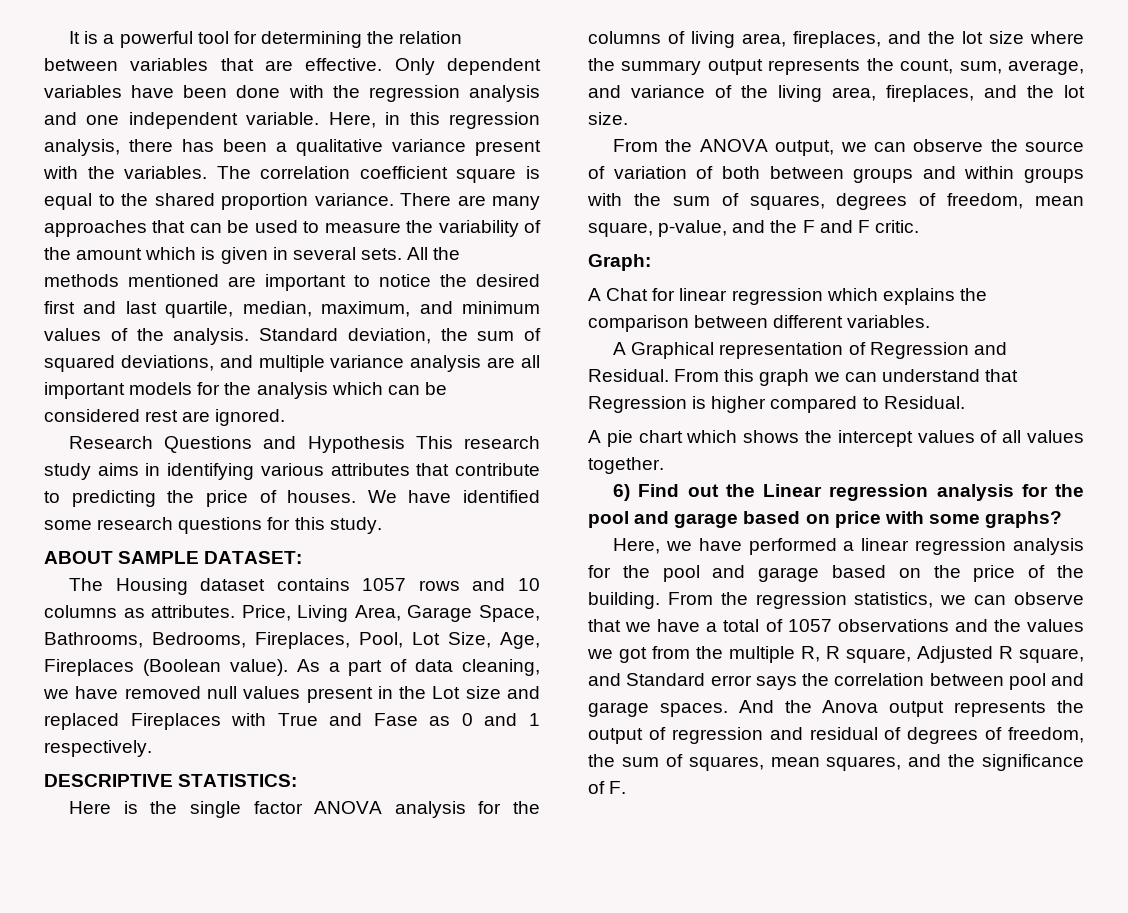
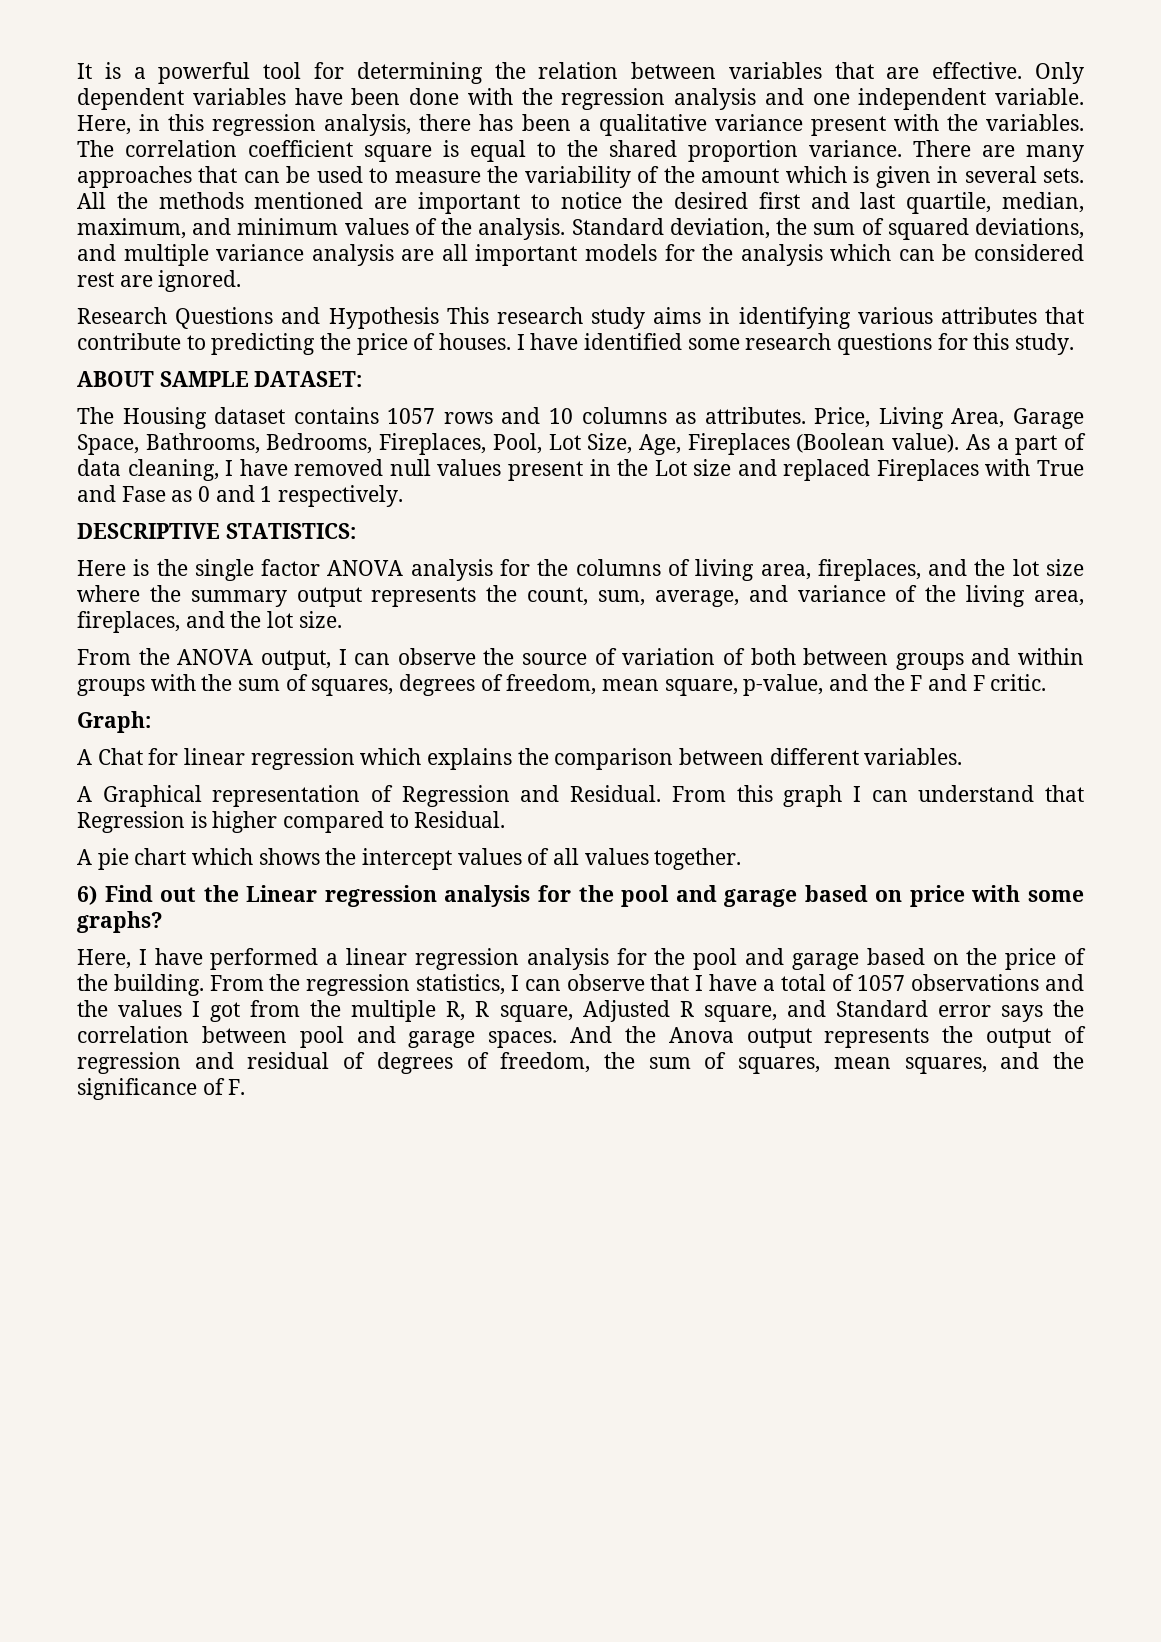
- We have identified some research questions for this study.
+ I have identified some research questions for this study.
- As a part of data cleaning, we have removed null values present in the Lot size and replaced Fireplaces with True and Fase as 0 and 1 respectively.
+ As a part of data cleaning, I have removed null values present in the Lot size and replaced Fireplaces with True and Fase as 0 and 1 respectively.
- From the ANOVA output, we can observe the source of variation of both between groups and within groups with the sum of squares, degrees of freedom, mean square, p-value, and the F and F critic.
+ From the ANOVA output, I can observe the source of variation of both between groups and within groups with the sum of squares, degrees of freedom, mean square, p-value, and the F and F critic.
- From this graph we can understand that Regression is higher compared to Residual.
+ From this graph I can understand that Regression is higher compared to Residual.
- Here, we have performed a linear regression analysis for the pool and garage based on the price of the building.
+ Here, I have performed a linear regression analysis for the pool and garage based on the price of the building.
- From the regression statistics, we can observe that we have a total of 1057 observations and the values we got from the multiple R, R square, Adjusted R square, and Standard error says the correlation between pool and garage spaces.
+ From the regression statistics, I can observe that I have a total of 1057 observations and the values I got from the multiple R, R square, Adjusted R square, and Standard error says the correlation between pool and garage spaces.

